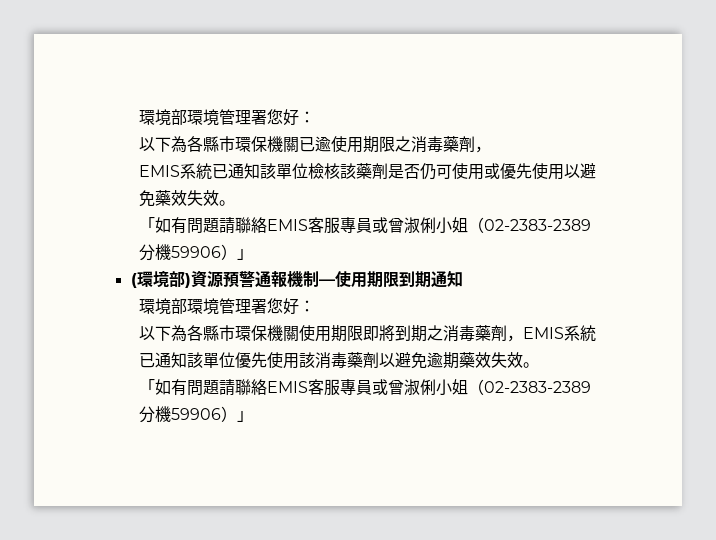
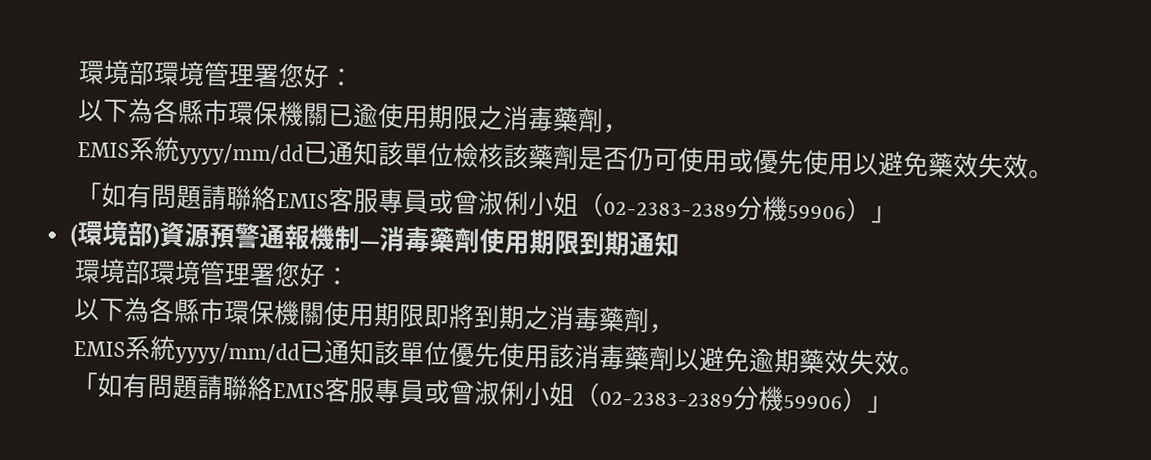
- EMIS系統已通知該單位檢核該藥劑是否仍可使用或優先使用以避免藥效失效。
+ EMIS系統yyyy/mm/dd已通知該單位檢核該藥劑是否仍可使用或優先使用以避免藥效失效。
- (環境部)資源預警通報機制—使用期限到期通知
+ (環境部)資源預警通報機制—消毒藥劑使用期限到期通知
- 以下為各縣市環保機關使用期限即將到期之消毒藥劑，EMIS系統已通知該單位優先使用該消毒藥劑以避免逾期藥效失效。
+ 以下為各縣市環保機關使用期限即將到期之消毒藥劑，
+ EMIS系統yyyy/mm/dd已通知該單位優先使用該消毒藥劑以避免逾期藥效失效。

